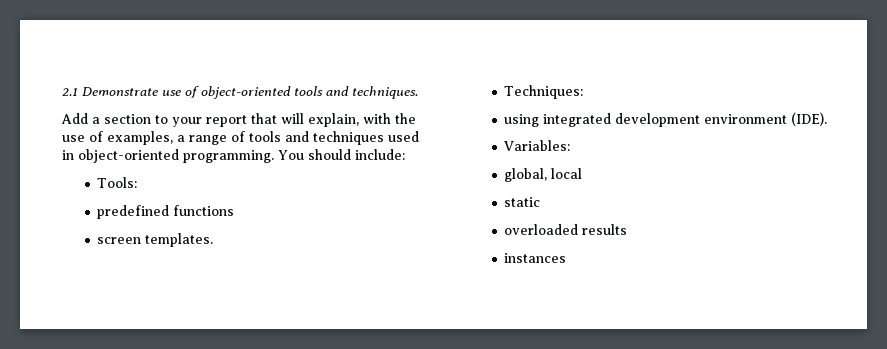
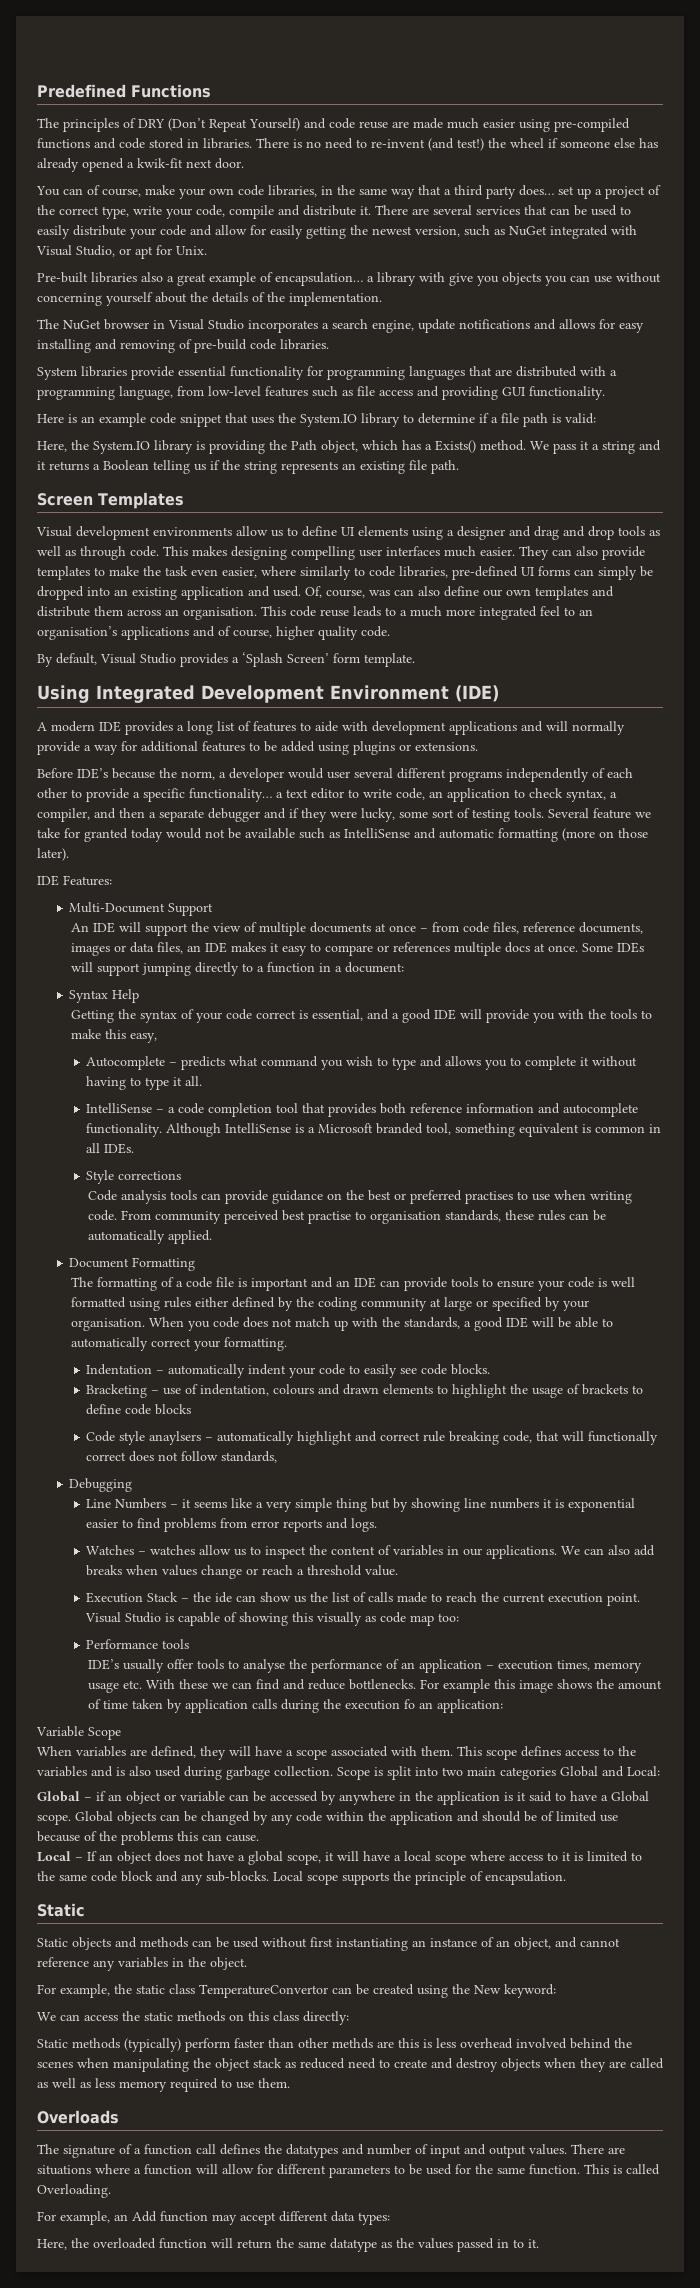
- 2.1 Demonstrate use of object-oriented tools and techniques.
- Add a section to your report that will explain, with the use of examples, a range of tools and techniques used in object-oriented programming. You should include:
- Tools:
- predefined functions
- screen templates.
- Techniques:
- using integrated development environment (IDE).
- Variables:
- global, local
- static
- overloaded results
- instances
+ Predefined Functions
+ The principles of DRY (Don’t Repeat Yourself) and code reuse are made much easier using pre-compiled functions and code stored in libraries. There is no need to re-invent (and test!) the wheel if someone else has already opened a kwik-fit next door.
+ You can of course, make your own code libraries, in the same way that a third party does… set up a project of the correct type, write your code, compile and distribute it. There are several services that can be used to easily distribute your code and allow for easily getting the newest version, such as NuGet integrated with Visual Studio, or apt for Unix.
+ Pre-built libraries also a great example of encapsulation… a library with give you objects you can use without concerning yourself about the details of the implementation.
+ The NuGet browser in Visual Studio incorporates a search engine, update notifications and allows for easy installing and removing of pre-build code libraries.
+ System libraries provide essential functionality for programming languages that are distributed with a programming language, from low-level features such as file access and providing GUI functionality.
+ Here is an example code snippet that uses the System.IO library to determine if a file path is valid:
+ Here, the System.IO library is providing the Path object, which has a Exists() method. We pass it a string and it returns a Boolean telling us if the string represents an existing file path.
+ Screen Templates
+ Visual development environments allow us to define UI elements using a designer and drag and drop tools as well as through code. This makes designing compelling user interfaces much easier. They can also provide templates to make the task even easier, where similarly to code libraries, pre-defined UI forms can simply be dropped into an existing application and used. Of, course, was can also define our own templates and distribute them across an organisation. This code reuse leads to a much more integrated feel to an organisation’s applications and of course, higher quality code.
+ By default, Visual Studio provides a ‘Splash Screen’ form template.
+ Using Integrated Development Environment (IDE)
+ A modern IDE provides a long list of features to aide with development applications and will normally provide a way for additional features to be added using plugins or extensions.
+ Before IDE’s because the norm, a developer would user several different programs independently of each other to provide a specific functionality… a text editor to write code, an application to check syntax, a compiler, and then a separate debugger and if they were lucky, some sort of testing tools. Several feature we take for granted today would not be available such as IntelliSense and automatic formatting (more on those later).
+ IDE Features:
+ Multi-Document Support
+ An IDE will support the view of multiple documents at once – from code files, reference documents, images or data files, an IDE makes it easy to compare or references multiple docs at once. Some IDEs will support jumping directly to a function in a document:
+ Syntax Help
+ Getting the syntax of your code correct is essential, and a good IDE will provide you with the tools to make this easy,
+ Autocomplete – predicts what command you wish to type and allows you to complete it without having to type it all.
+ IntelliSense – a code completion tool that provides both reference information and autocomplete functionality. Although IntelliSense is a Microsoft branded tool, something equivalent is common in all IDEs.
+ Style corrections
+ Code analysis tools can provide guidance on the best or preferred practises to use when writing code. From community perceived best practise to organisation standards, these rules can be automatically applied.
+ Document Formatting
+ The formatting of a code file is important and an IDE can provide tools to ensure your code is well formatted using rules either defined by the coding community at large or specified by your organisation. When you code does not match up with the standards, a good IDE will be able to automatically correct your formatting.
+ Indentation – automatically indent your code to easily see code blocks.
+ Bracketing – use of indentation, colours and drawn elements to highlight the usage of brackets to define code blocks
+ Code style anaylsers – automatically highlight and correct rule breaking code, that will functionally correct does not follow standards,
+ Debugging
+ Line Numbers – it seems like a very simple thing but by showing line numbers it is exponential easier to find problems from error reports and logs.
+ Watches – watches allow us to inspect the content of variables in our applications. We can also add breaks when values change or reach a threshold value.
+ Execution Stack – the ide can show us the list of calls made to reach the current execution point. Visual Studio is capable of showing this visually as code map too:
+ Performance tools
+ IDE’s usually offer tools to analyse the performance of an application – execution times, memory usage etc. With these we can find and reduce bottlenecks. For example this image shows the amount of time taken by application calls during the execution fo an application:
+ Variable Scope
+ When variables are defined, they will have a scope associated with them. This scope defines access to the variables and is also used during garbage collection. Scope is split into two main categories Global and Local:
+ Global – if an object or variable can be accessed by anywhere in the application is it said to have a Global scope. Global objects can be changed by any code within the application and should be of limited use because of the problems this can cause.
+ Local – If an object does not have a global scope, it will have a local scope where access to it is limited to the same code block and any sub-blocks. Local scope supports the principle of encapsulation.
+ Static
+ Static objects and methods can be used without first instantiating an instance of an object, and cannot reference any variables in the object.
+ For example, the static class TemperatureConvertor can be created using the New keyword:
+ We can access the static methods on this class directly:
+ Static methods (typically) perform faster than other methds are this is less overhead involved behind the scenes when manipulating the object stack as reduced need to create and destroy objects when they are called as well as less memory required to use them.
+ Overloads
+ The signature of a function call defines the datatypes and number of input and output values. There are situations where a function will allow for different parameters to be used for the same function. This is called Overloading.
+ For example, an Add function may accept different data types:
+ Here, the overloaded function will return the same datatype as the values passed in to it.

